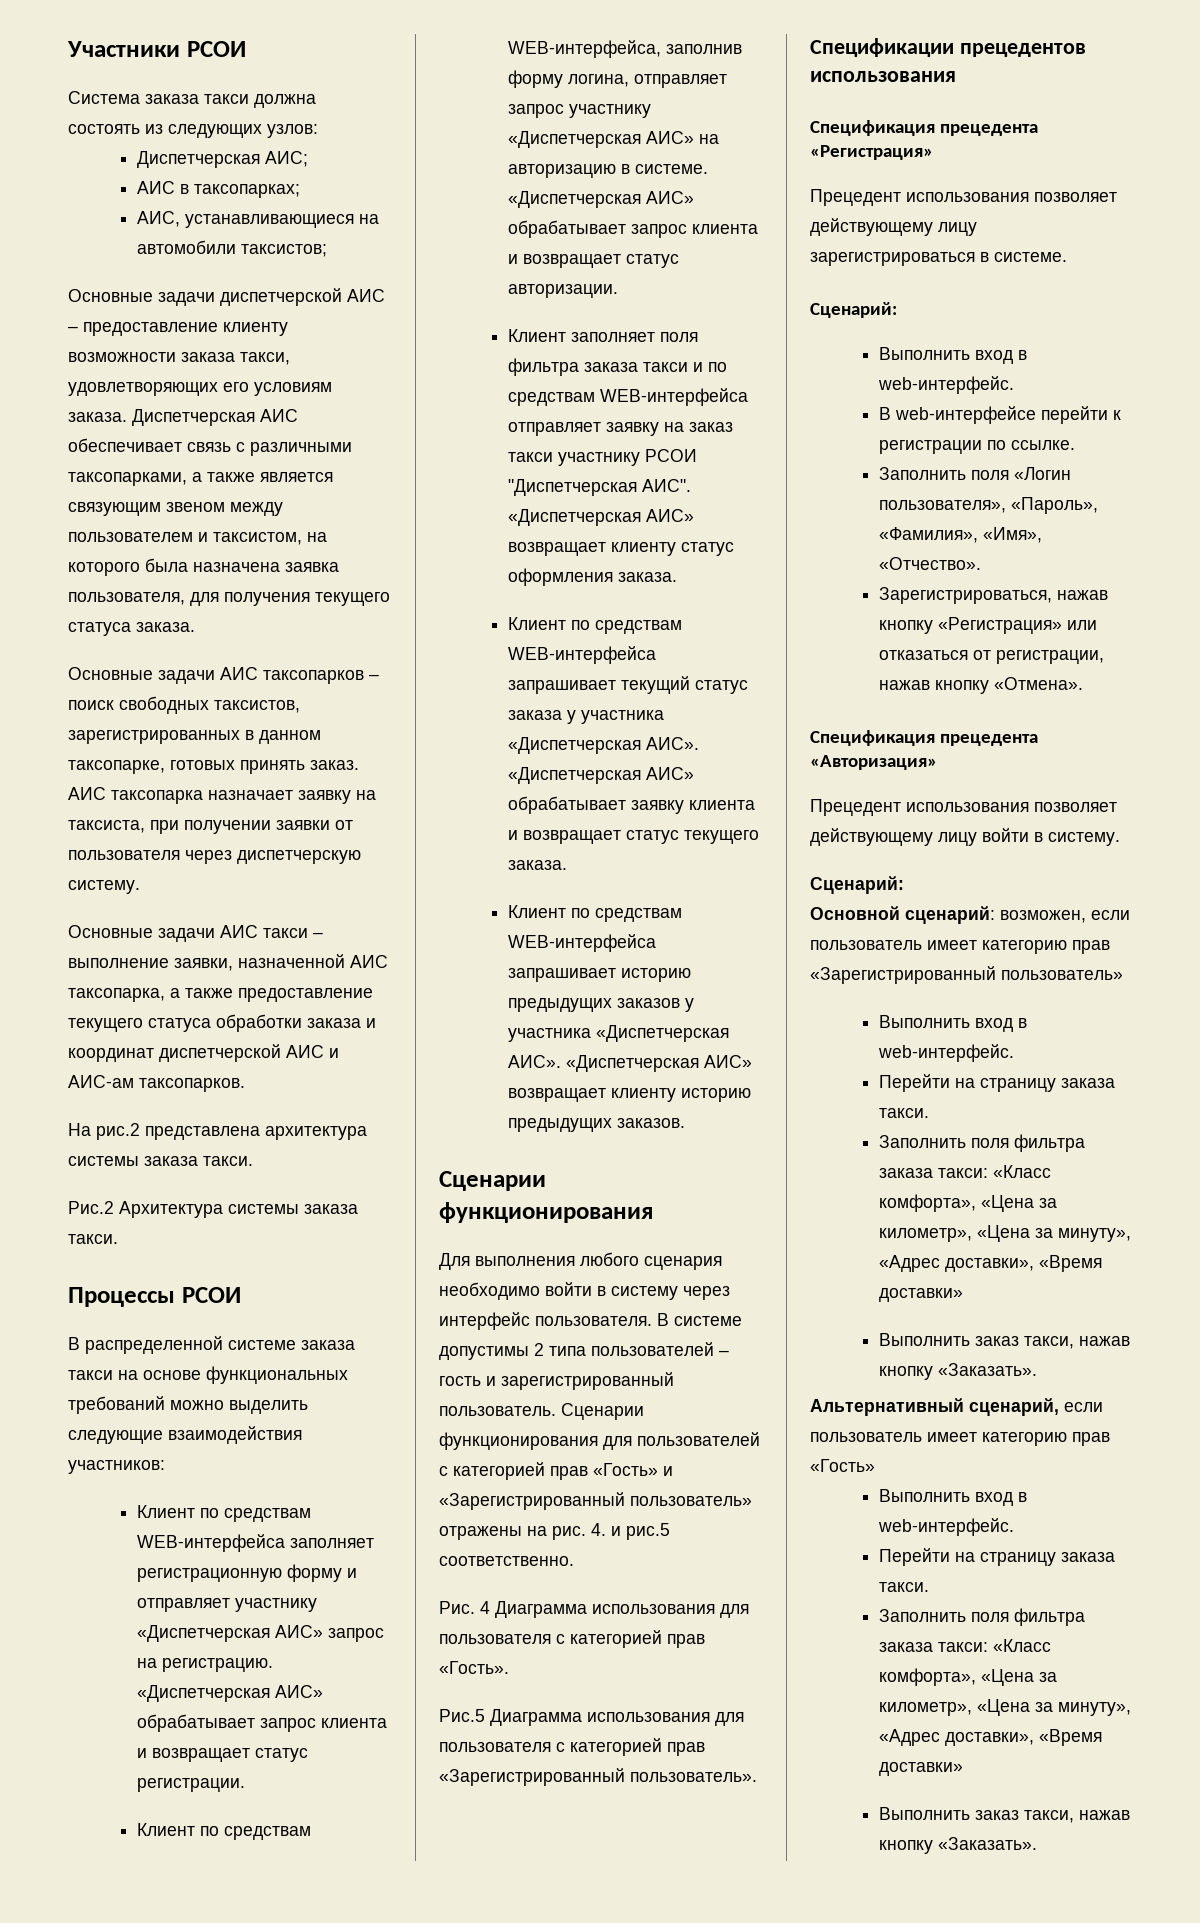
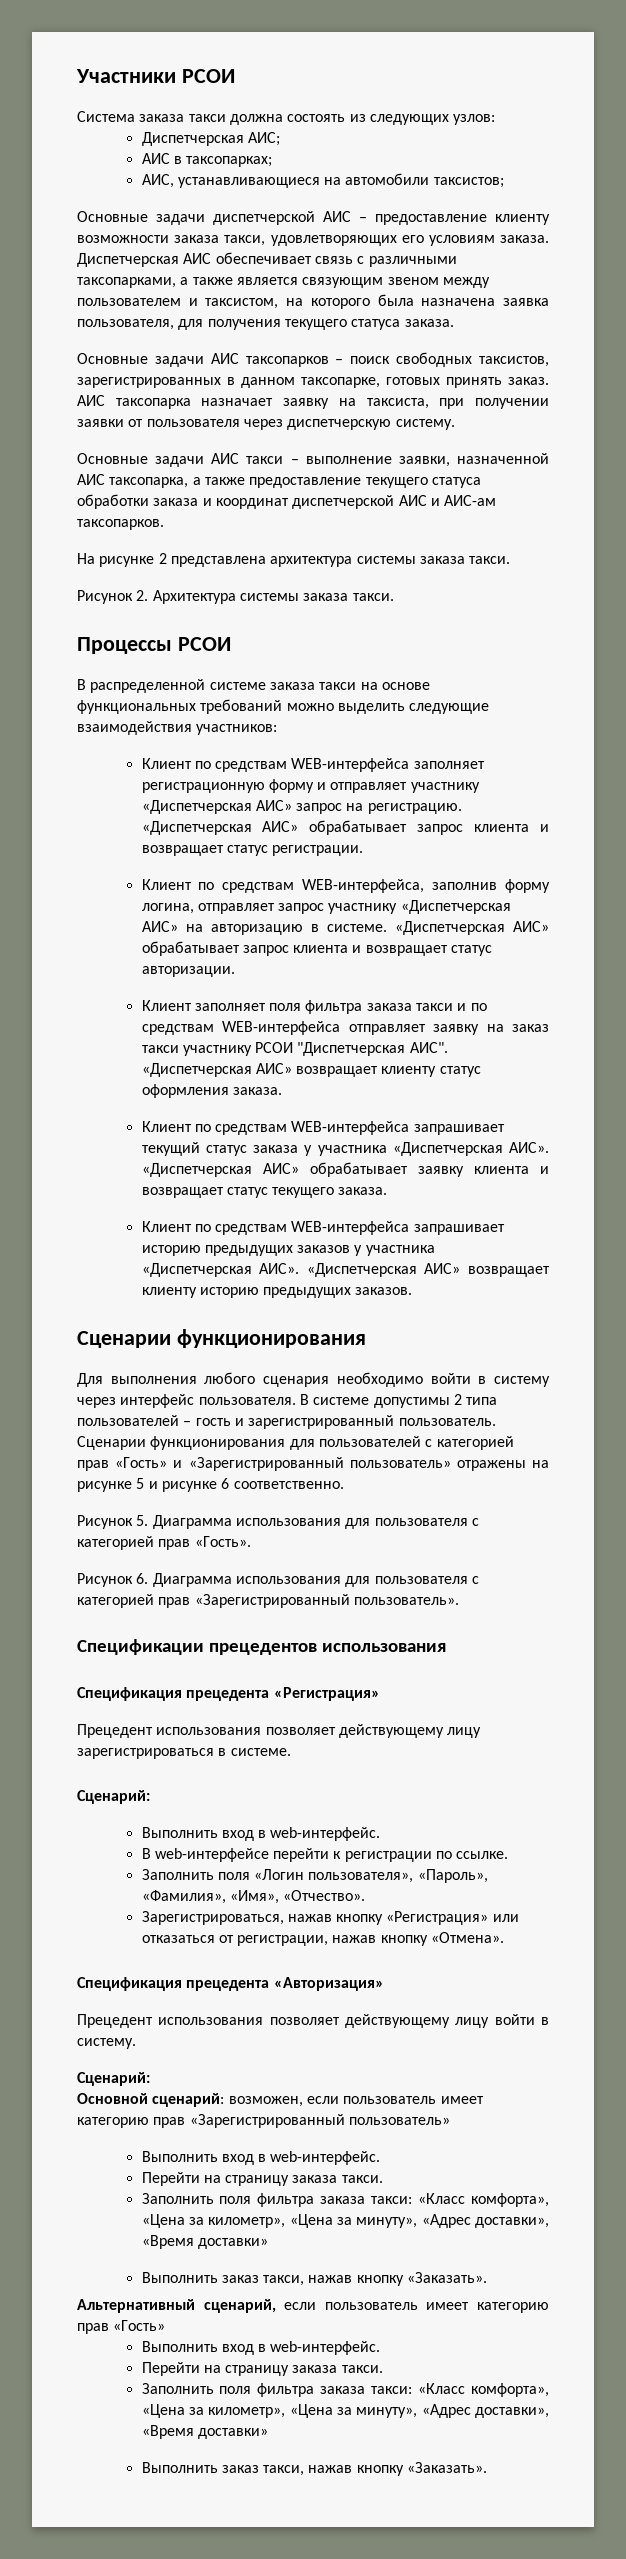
- На рис.2 представлена архитектура системы заказа такси.
+ На рисунке 2 представлена архитектура системы заказа такси.
- Рис.2 Архитектура системы заказа такси.
+ Рисунок 2. Архитектура системы заказа такси.
- Сценарии функционирования для пользователей с категорией прав «Гость» и «Зарегистрированный пользователь» отражены на рис. 4. и рис.5 соответственно.
+ Сценарии функционирования для пользователей с категорией прав «Гость» и «Зарегистрированный пользователь» отражены на рисунке 5 и рисунке 6 соответственно.
- Рис. 4 Диаграмма использования для пользователя с категорией прав «Гость».
+ Рисунок 5. Диаграмма использования для пользователя с категорией прав «Гость».
- Рис.5 Диаграмма использования для пользователя с категорией прав «Зарегистрированный пользователь».
+ Рисунок 6. Диаграмма использования для пользователя с категорией прав «Зарегистрированный пользователь».

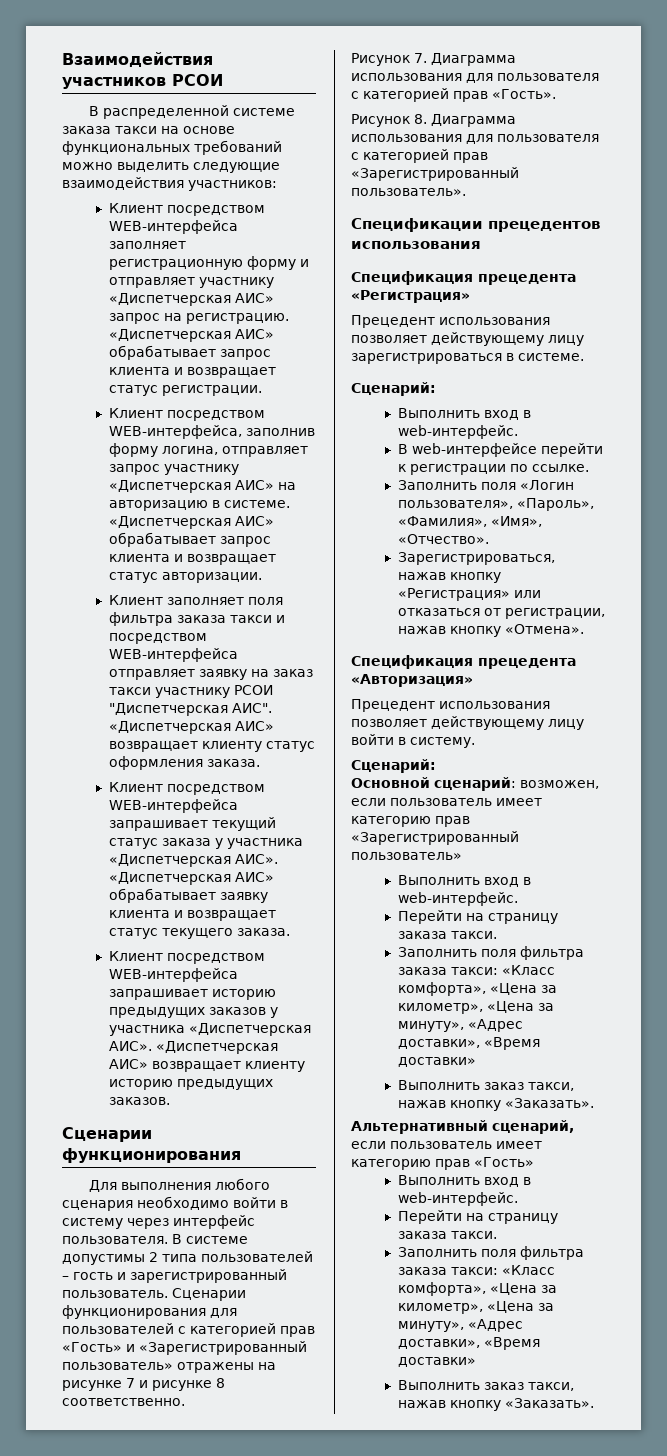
- Участники РСОИ
- Система заказа такси должна состоять из следующих узлов:
- Диспетчерская АИС;
- АИС в таксопарках;
- АИС, устанавливающиеся на автомобили таксистов;
- Основные задачи диспетчерской АИС – предоставление клиенту возможности заказа такси, удовлетворяющих его условиям заказа. Диспетчерская АИС обеспечивает связь с различными таксопарками, а также является связующим звеном между пользователем и таксистом, на которого была назначена заявка пользователя, для получения текущего статуса заказа.
- Основные задачи АИС таксопарков – поиск свободных таксистов, зарегистрированных в данном таксопарке, готовых принять заказ. АИС таксопарка назначает заявку на таксиста, при получении заявки от пользователя через диспетчерскую систему.
- Основные задачи АИС такси – выполнение заявки, назначенной АИС таксопарка, а также предоставление текущего статуса обработки заказа и координат диспетчерской АИС и АИС-ам таксопарков.
- На рисунке 2 представлена архитектура системы заказа такси.
- Рисунок 2. Архитектура системы заказа такси.
- Процессы РСОИ
+ Взаимодействия участников РСОИ
- Клиент по средствам WEB-интерфейса заполняет регистрационную форму и отправляет участнику «Диспетчерская АИС» запрос на регистрацию.
+ Клиент посредством WEB-интерфейса заполняет регистрационную форму и отправляет участнику «Диспетчерская АИС» запрос на регистрацию.
- Клиент по средствам WEB-интерфейса, заполнив форму логина, отправляет запрос участнику «Диспетчерская АИС» на авторизацию в системе.
+ Клиент посредством WEB-интерфейса, заполнив форму логина, отправляет запрос участнику «Диспетчерская АИС» на авторизацию в системе.
- Клиент заполняет поля фильтра заказа такси и по средствам WEB-интерфейса отправляет заявку на заказ такси участнику РСОИ "Диспетчерская АИС".
+ Клиент заполняет поля фильтра заказа такси и посредством WEB-интерфейса отправляет заявку на заказ такси участнику РСОИ "Диспетчерская АИС".
- Клиент по средствам WEB-интерфейса запрашивает текущий статус заказа у участника «Диспетчерская АИС».
+ Клиент посредством WEB-интерфейса запрашивает текущий статус заказа у участника «Диспетчерская АИС».
- Клиент по средствам WEB-интерфейса запрашивает историю предыдущих заказов у участника «Диспетчерская АИС».
+ Клиент посредством WEB-интерфейса запрашивает историю предыдущих заказов у участника «Диспетчерская АИС».
- Сценарии функционирования для пользователей с категорией прав «Гость» и «Зарегистрированный пользователь» отражены на рисунке 5 и рисунке 6 соответственно.
+ Сценарии функционирования для пользователей с категорией прав «Гость» и «Зарегистрированный пользователь» отражены на рисунке 7 и рисунке 8 соответственно.
- Рисунок 5. Диаграмма использования для пользователя с категорией прав «Гость».
+ Рисунок 7. Диаграмма использования для пользователя с категорией прав «Гость».
- Рисунок 6. Диаграмма использования для пользователя с категорией прав «Зарегистрированный пользователь».
+ Рисунок 8. Диаграмма использования для пользователя с категорией прав «Зарегистрированный пользователь».

